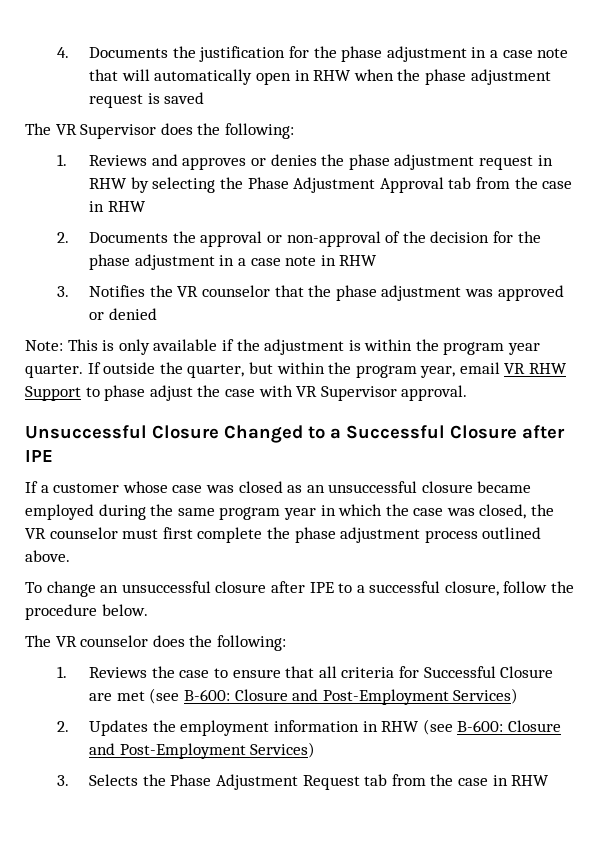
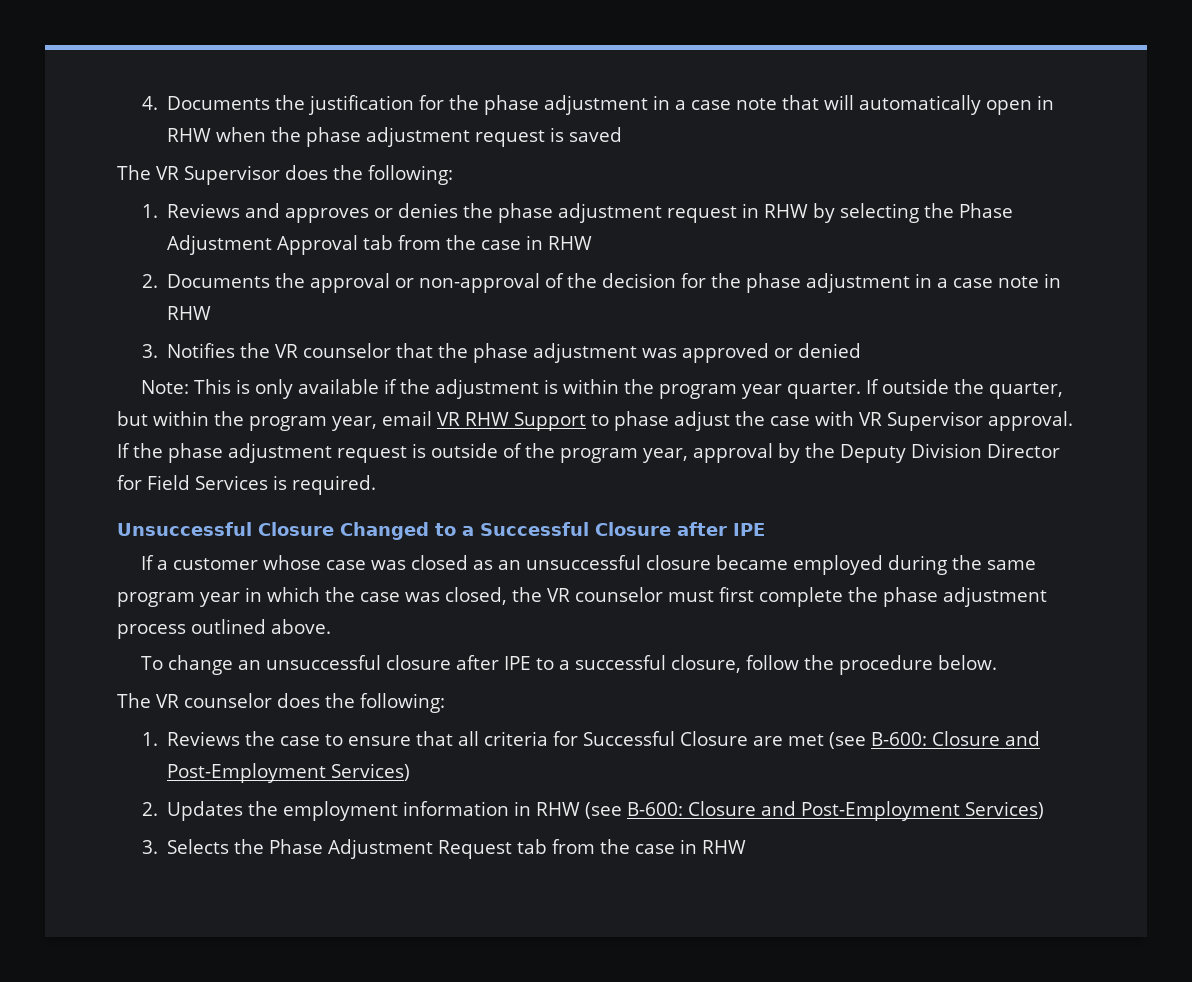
+ If the phase adjustment request is outside of the program year, approval by the Deputy Division Director for Field Services is required.

